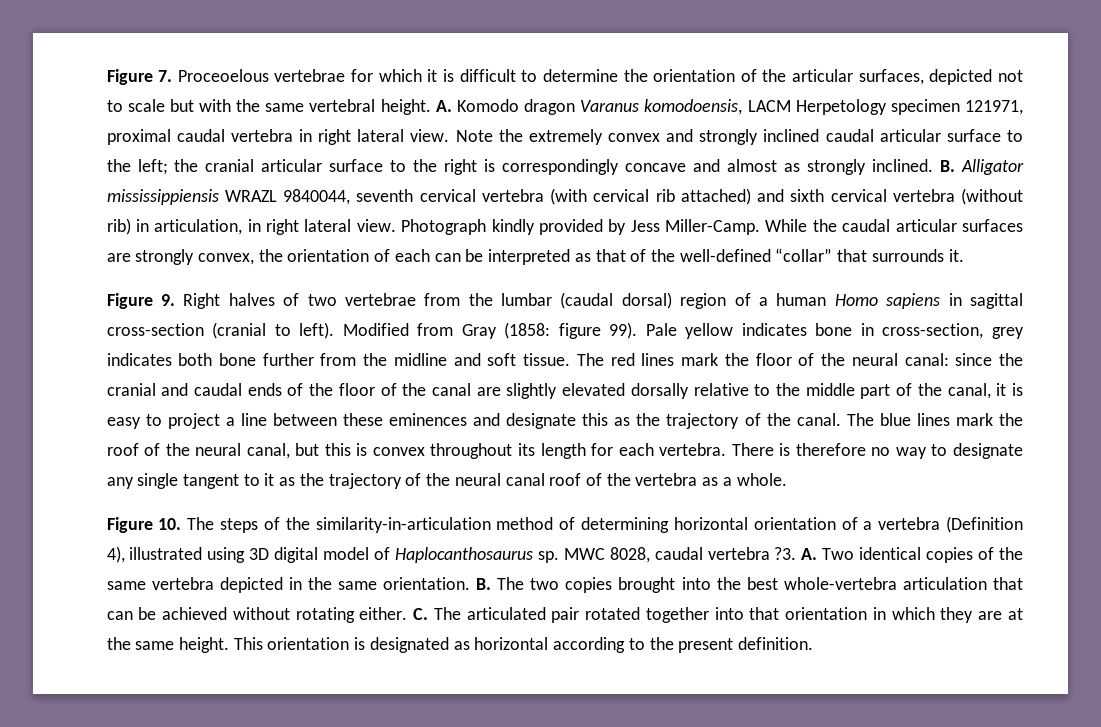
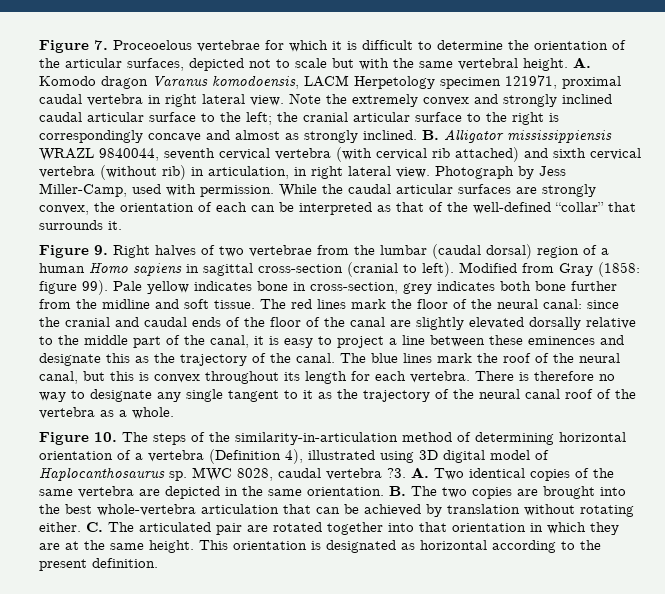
- Photograph kindly provided by Jess Miller-Camp.
+ Photograph by Jess Miller-Camp, used with permission.
- A. Two identical copies of the same vertebra depicted in the same orientation.
+ A. Two identical copies of the same vertebra are depicted in the same orientation.
- B. The two copies brought into the best whole-vertebra articulation that can be achieved without rotating either.
+ B. The two copies are brought into the best whole-vertebra articulation that can be achieved by translation without rotating either.
- C. The articulated pair rotated together into that orientation in which they are at the same height.
+ C. The articulated pair are rotated together into that orientation in which they are at the same height.

